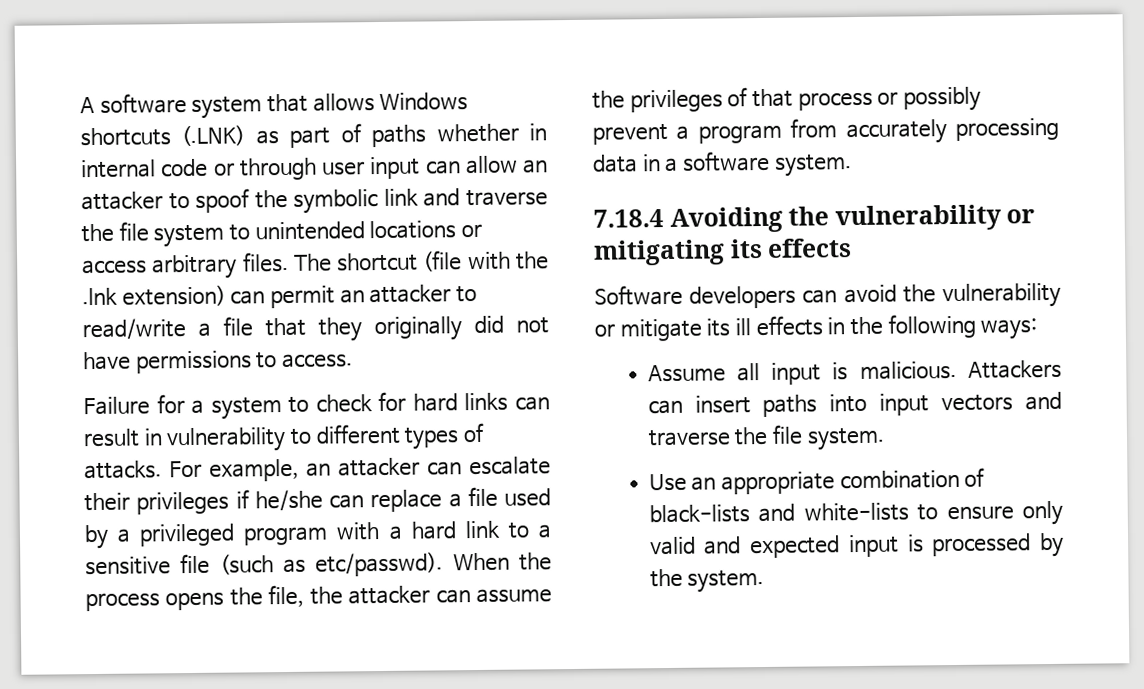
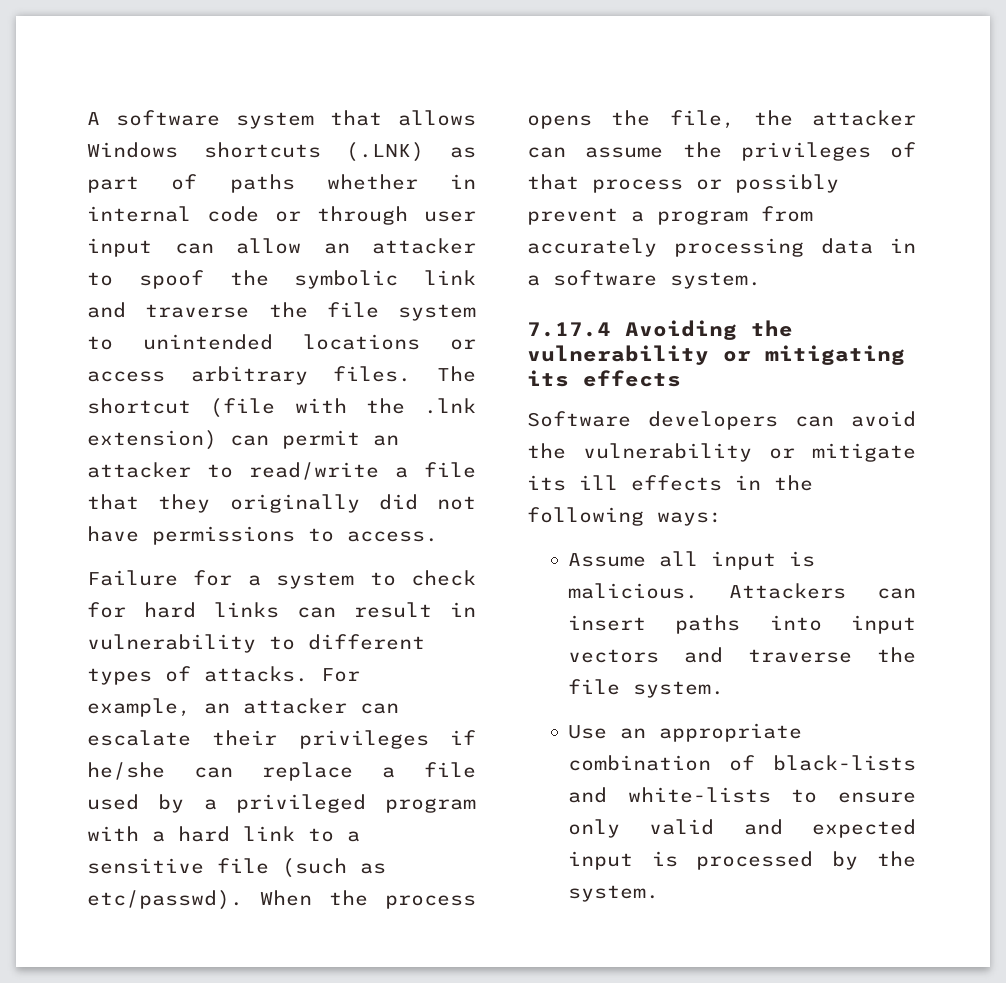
- 7.18.4 Avoiding the vulnerability or mitigating its effects
+ 7.17.4 Avoiding the vulnerability or mitigating its effects

